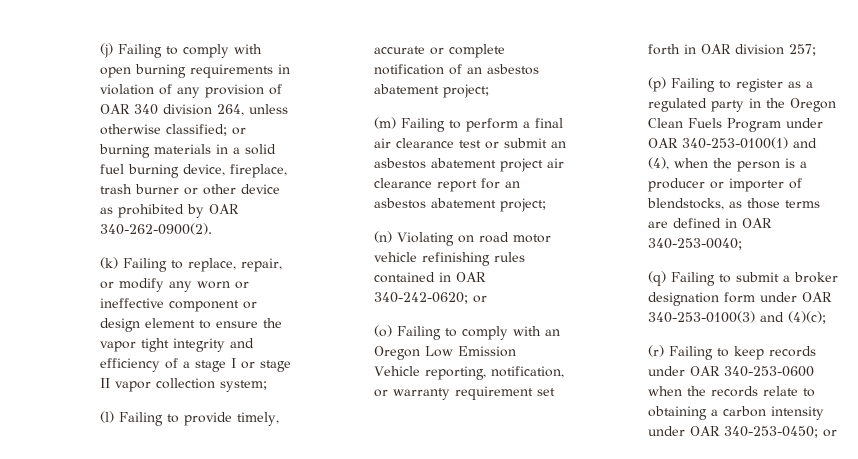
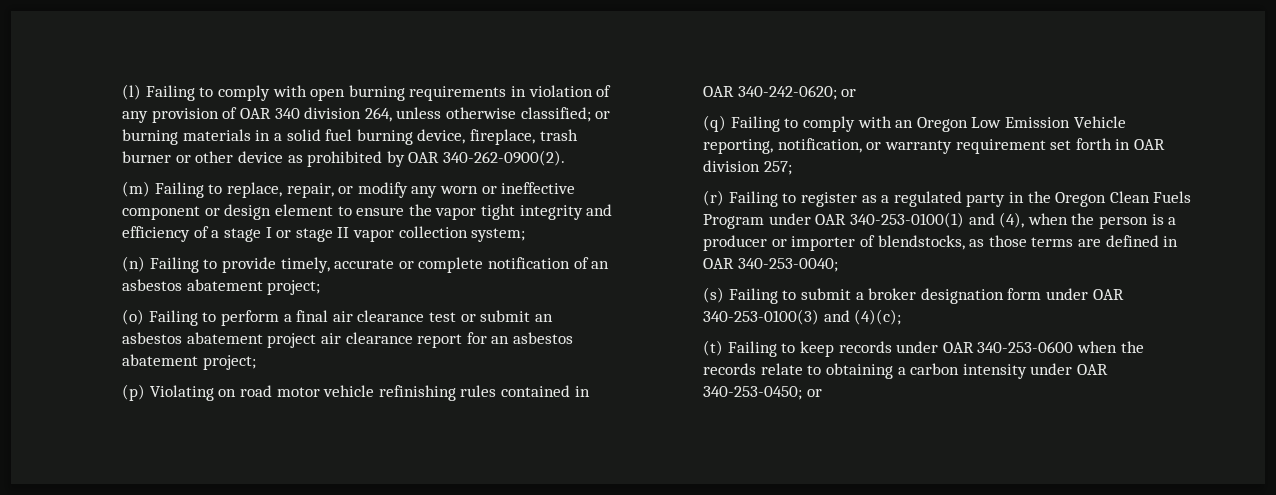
- (j) Failing to comply with open burning requirements in violation of any provision of OAR 340 division 264, unless otherwise classified; or burning materials in a solid fuel burning device, fireplace, trash burner or other device as prohibited by OAR 340-262-0900(2).
+ (l) Failing to comply with open burning requirements in violation of any provision of OAR 340 division 264, unless otherwise classified; or burning materials in a solid fuel burning device, fireplace, trash burner or other device as prohibited by OAR 340-262-0900(2).
- (k) Failing to replace, repair, or modify any worn or ineffective component or design element to ensure the vapor tight integrity and efficiency of a stage I or stage II vapor collection system;
+ (m) Failing to replace, repair, or modify any worn or ineffective component or design element to ensure the vapor tight integrity and efficiency of a stage I or stage II vapor collection system;
- (l) Failing to provide timely, accurate or complete notification of an asbestos abatement project;
+ (n) Failing to provide timely, accurate or complete notification of an asbestos abatement project;
- (m) Failing to perform a final air clearance test or submit an asbestos abatement project air clearance report for an asbestos abatement project;
+ (o) Failing to perform a final air clearance test or submit an asbestos abatement project air clearance report for an asbestos abatement project;
- (n) Violating on road motor vehicle refinishing rules contained in OAR 340-242-0620; or
+ (p) Violating on road motor vehicle refinishing rules contained in OAR 340-242-0620; or
- (o) Failing to comply with an Oregon Low Emission Vehicle reporting, notification, or warranty requirement set forth in OAR division 257;
+ (q) Failing to comply with an Oregon Low Emission Vehicle reporting, notification, or warranty requirement set forth in OAR division 257;
- (p) Failing to register as a regulated party in the Oregon Clean Fuels Program under OAR 340-253-0100(1) and (4), when the person is a producer or importer of blendstocks, as those terms are defined in OAR 340-253-0040;
+ (r) Failing to register as a regulated party in the Oregon Clean Fuels Program under OAR 340-253-0100(1) and (4), when the person is a producer or importer of blendstocks, as those terms are defined in OAR 340-253-0040;
- (q) Failing to submit a broker designation form under OAR 340-253-0100(3) and (4)(c);
+ (s) Failing to submit a broker designation form under OAR 340-253-0100(3) and (4)(c);
- (r) Failing to keep records under OAR 340-253-0600 when the records relate to obtaining a carbon intensity under OAR 340-253-0450; or
+ (t) Failing to keep records under OAR 340-253-0600 when the records relate to obtaining a carbon intensity under OAR 340-253-0450; or

